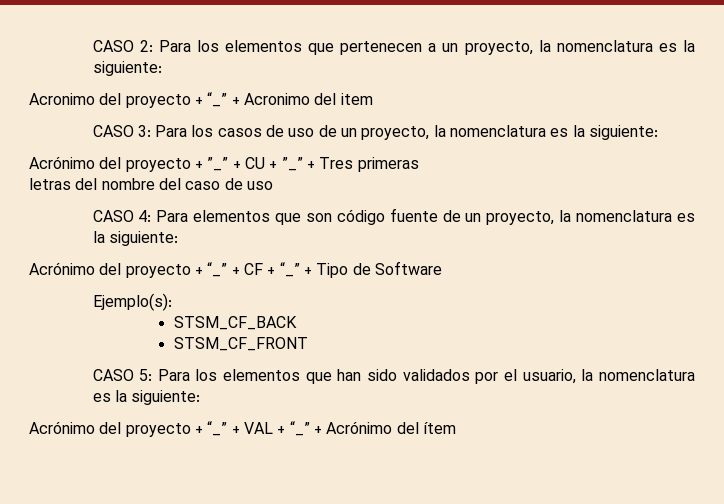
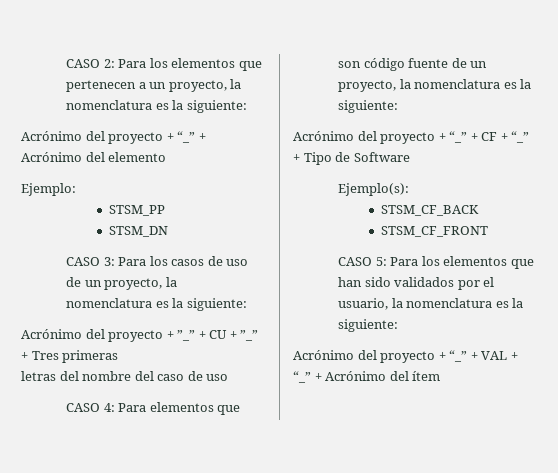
- Acronimo del proyecto + “_” + Acronimo del item
+ Acrónimo del proyecto + “_” + Acrónimo del elemento
+ Ejemplo:
+ STSM_PP
+ STSM_DN

